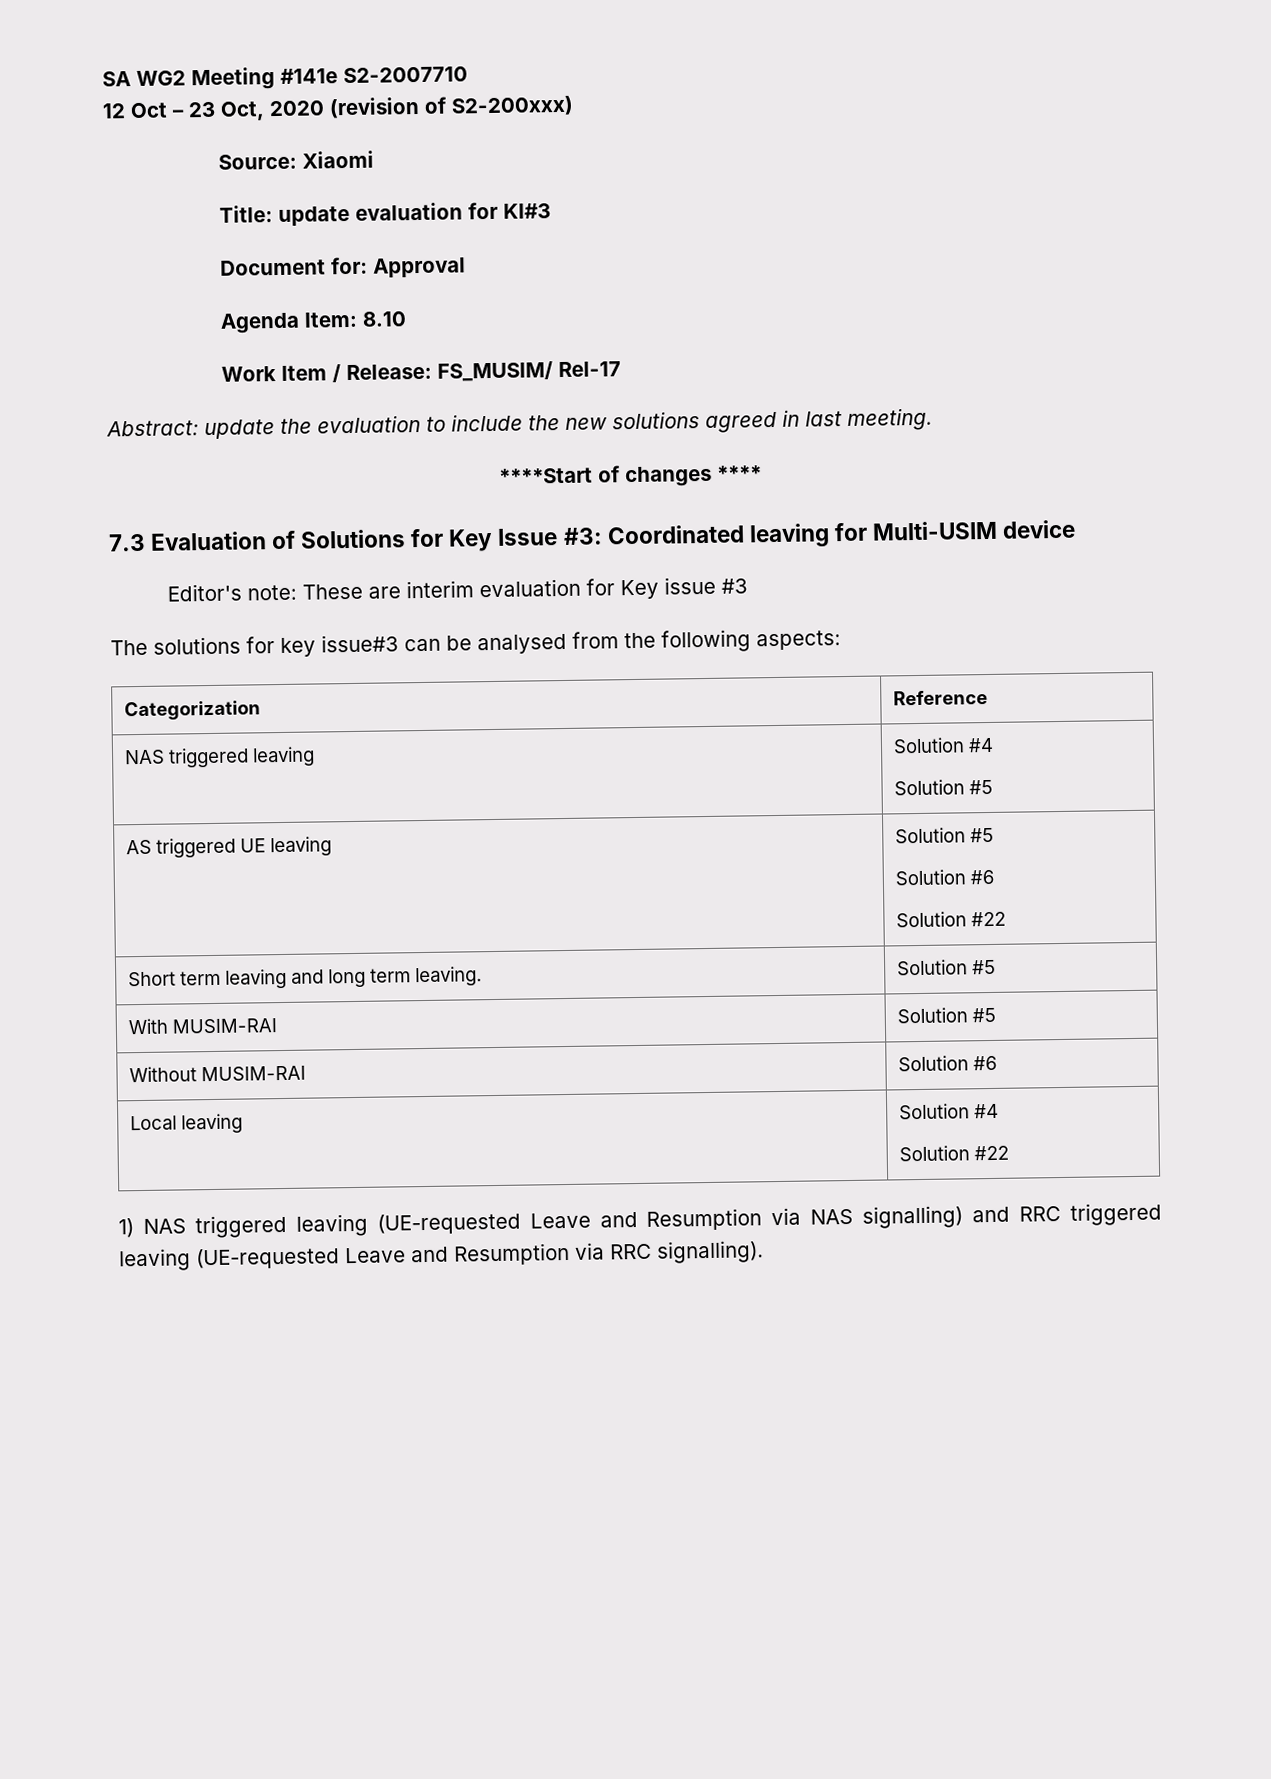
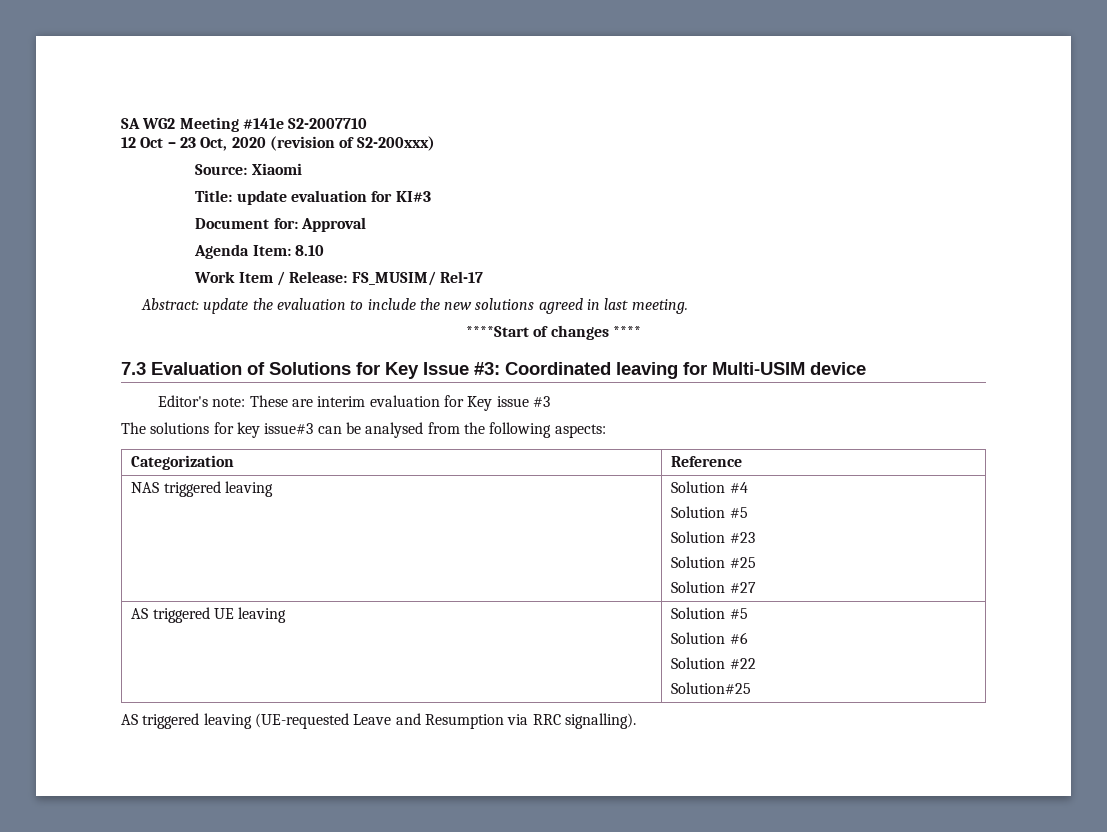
  NAS triggered leaving | Solution #4
  Solution #5
+ Solution #23
+ Solution #25
+ Solution #27
  AS triggered UE leaving | Solution #5
  Solution #6
  Solution #22
- Short term leaving and long term leaving. | Solution #5
- With MUSIM-RAI | Solution #5
- Without MUSIM-RAI | Solution #6
- Local leaving | Solution #4
- Solution #22
- 1) NAS triggered leaving (UE-requested Leave and Resumption via NAS signalling) and RRC triggered leaving (UE-requested Leave and Resumption via RRC signalling).
+ Solution#25
+ AS triggered leaving (UE-requested Leave and Resumption via RRC signalling).

